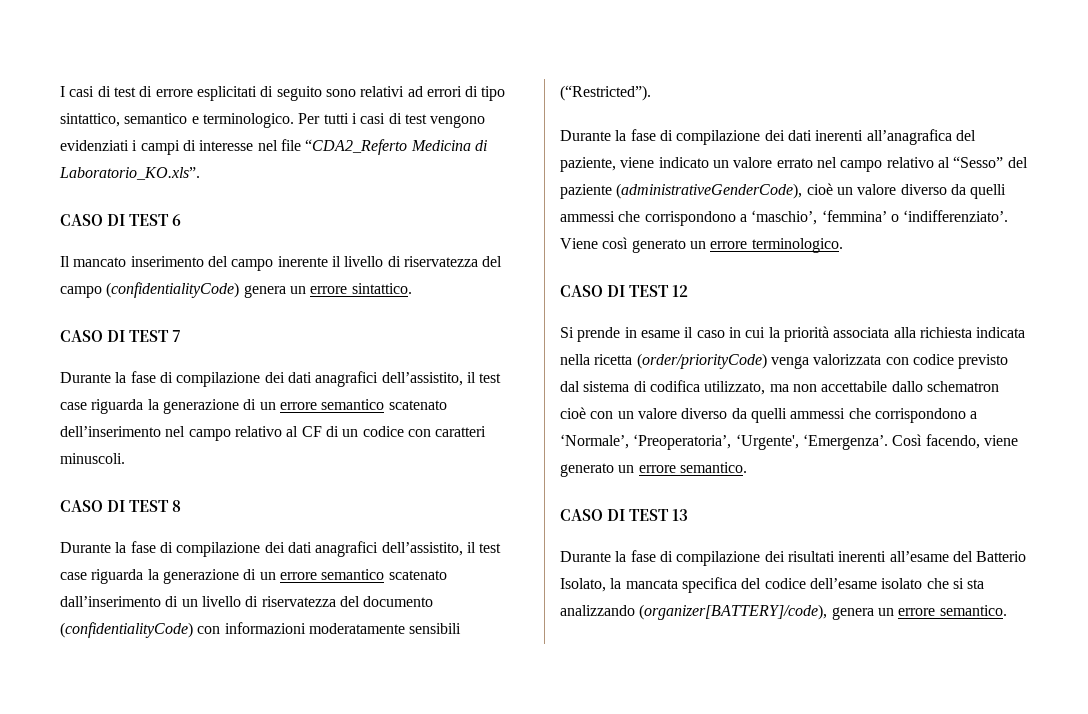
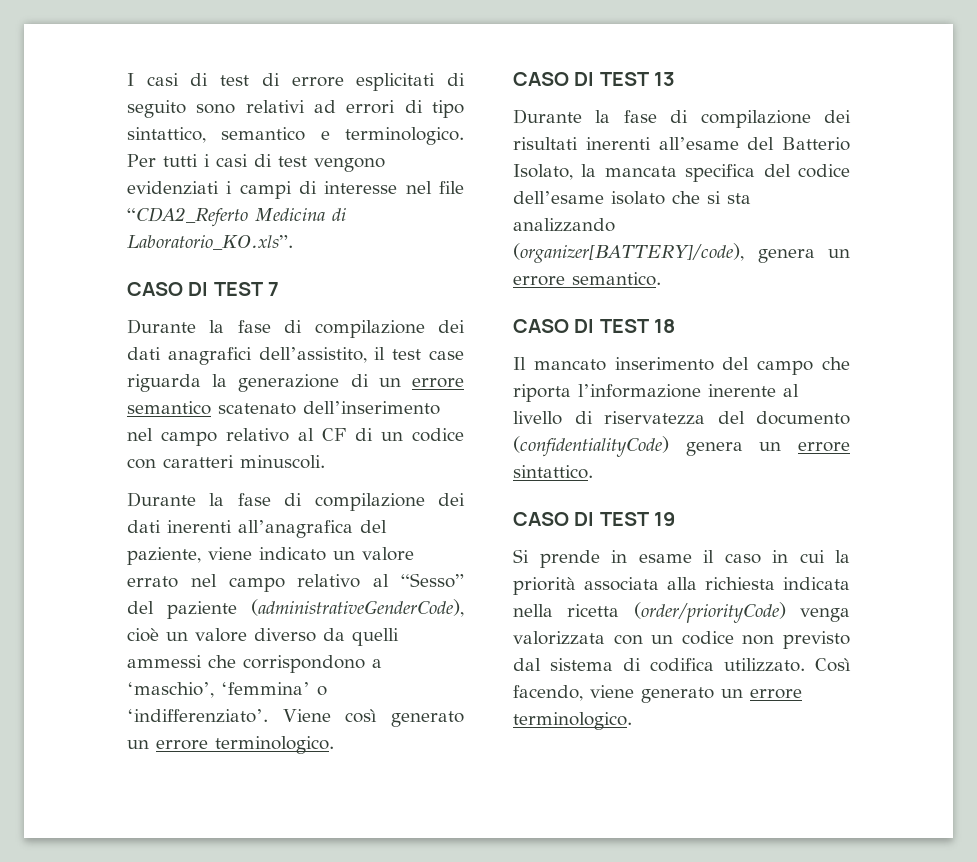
- CASO DI TEST 6
- Il mancato inserimento del campo inerente il livello di riservatezza del campo (confidentialityCode) genera un errore sintattico.
- CASO DI TEST 8
- Durante la fase di compilazione dei dati anagrafici dell’assistito, il test case riguarda la generazione di un errore semantico scatenato dall’inserimento di un livello di riservatezza del documento (confidentialityCode) con informazioni moderatamente sensibili (“Restricted”).
- CASO DI TEST 12
- Si prende in esame il caso in cui la priorità associata alla richiesta indicata nella ricetta (order/priorityCode) venga valorizzata con codice previsto dal sistema di codifica utilizzato, ma non accettabile dallo schematron cioè con un valore diverso da quelli ammessi che corrispondono a ‘Normale’, ‘Preoperatoria’, ‘Urgente', ‘Emergenza’. Così facendo, viene generato un errore semantico.
+ CASO DI TEST 18
+ Il mancato inserimento del campo che riporta l’informazione inerente al livello di riservatezza del documento (confidentialityCode) genera un errore sintattico.
+ CASO DI TEST 19
+ Si prende in esame il caso in cui la priorità associata alla richiesta indicata nella ricetta (order/priorityCode) venga valorizzata con un codice non previsto dal sistema di codifica utilizzato. Così facendo, viene generato un errore terminologico.

